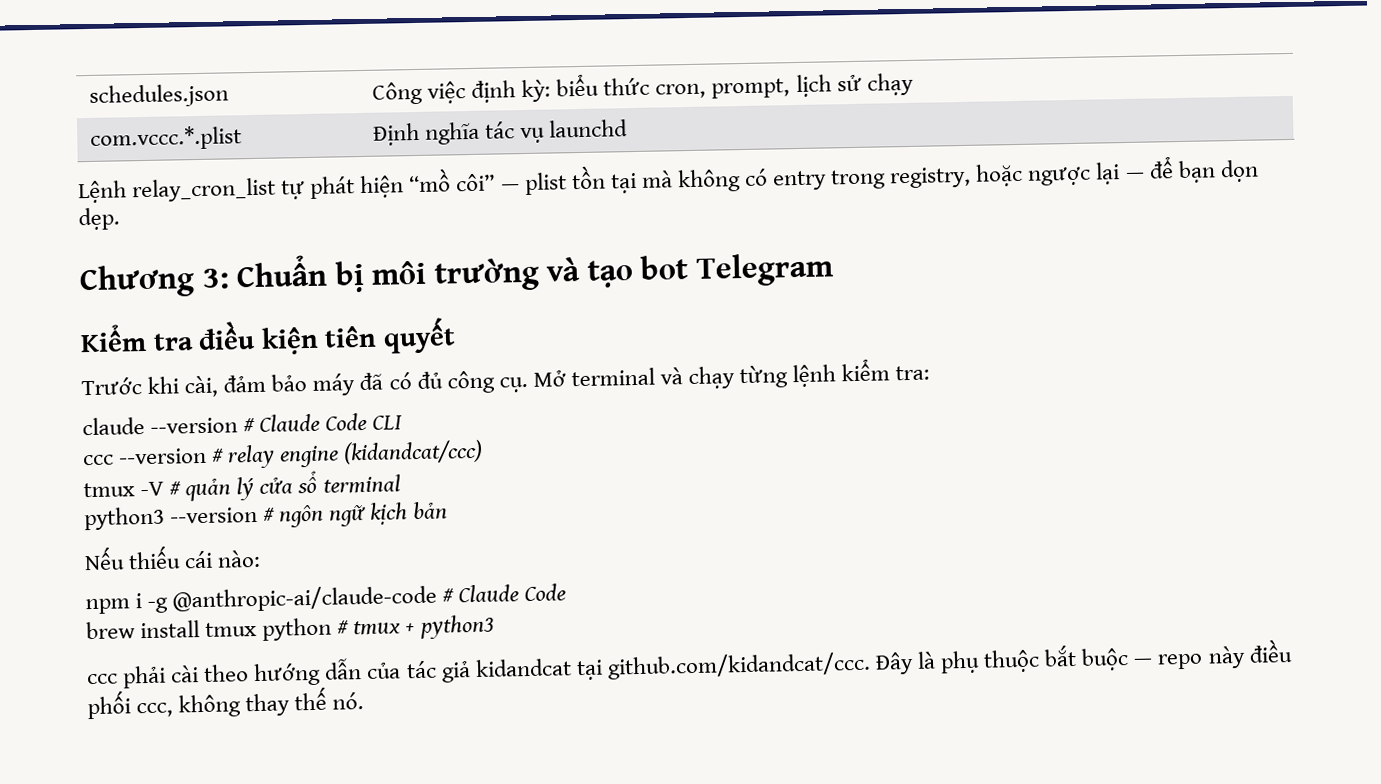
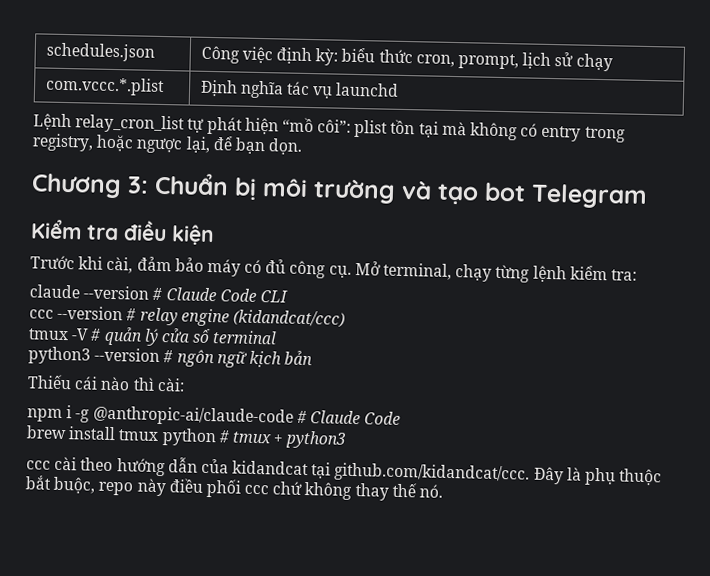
- Lệnh relay_cron_list tự phát hiện “mồ côi” — plist tồn tại mà không có entry trong registry, hoặc ngược lại — để bạn dọn dẹp.
+ Lệnh relay_cron_list tự phát hiện “mồ côi”: plist tồn tại mà không có entry trong registry, hoặc ngược lại, để bạn dọn.
- Kiểm tra điều kiện tiên quyết
+ Kiểm tra điều kiện
- Trước khi cài, đảm bảo máy đã có đủ công cụ.
+ Trước khi cài, đảm bảo máy có đủ công cụ.
- Mở terminal và chạy từng lệnh kiểm tra:
+ Mở terminal, chạy từng lệnh kiểm tra:
- Nếu thiếu cái nào:
+ Thiếu cái nào thì cài:
- ccc phải cài theo hướng dẫn của tác giả kidandcat tại github.com/kidandcat/ccc. Đây là phụ thuộc bắt buộc — repo này điều phối ccc, không thay thế nó.
+ ccc cài theo hướng dẫn của kidandcat tại github.com/kidandcat/ccc. Đây là phụ thuộc bắt buộc, repo này điều phối ccc chứ không thay thế nó.

